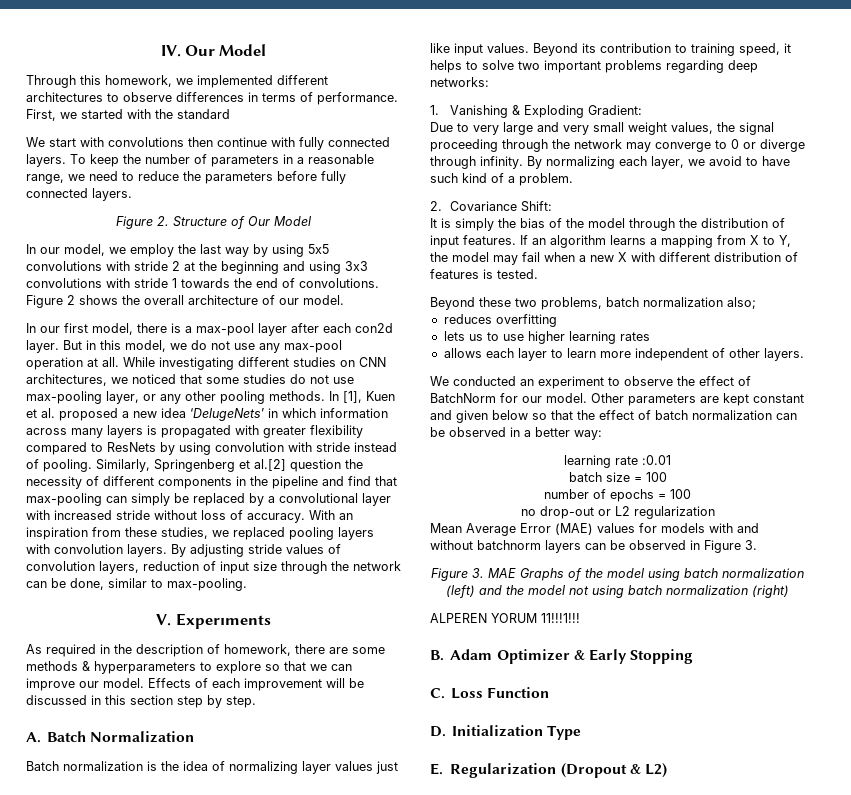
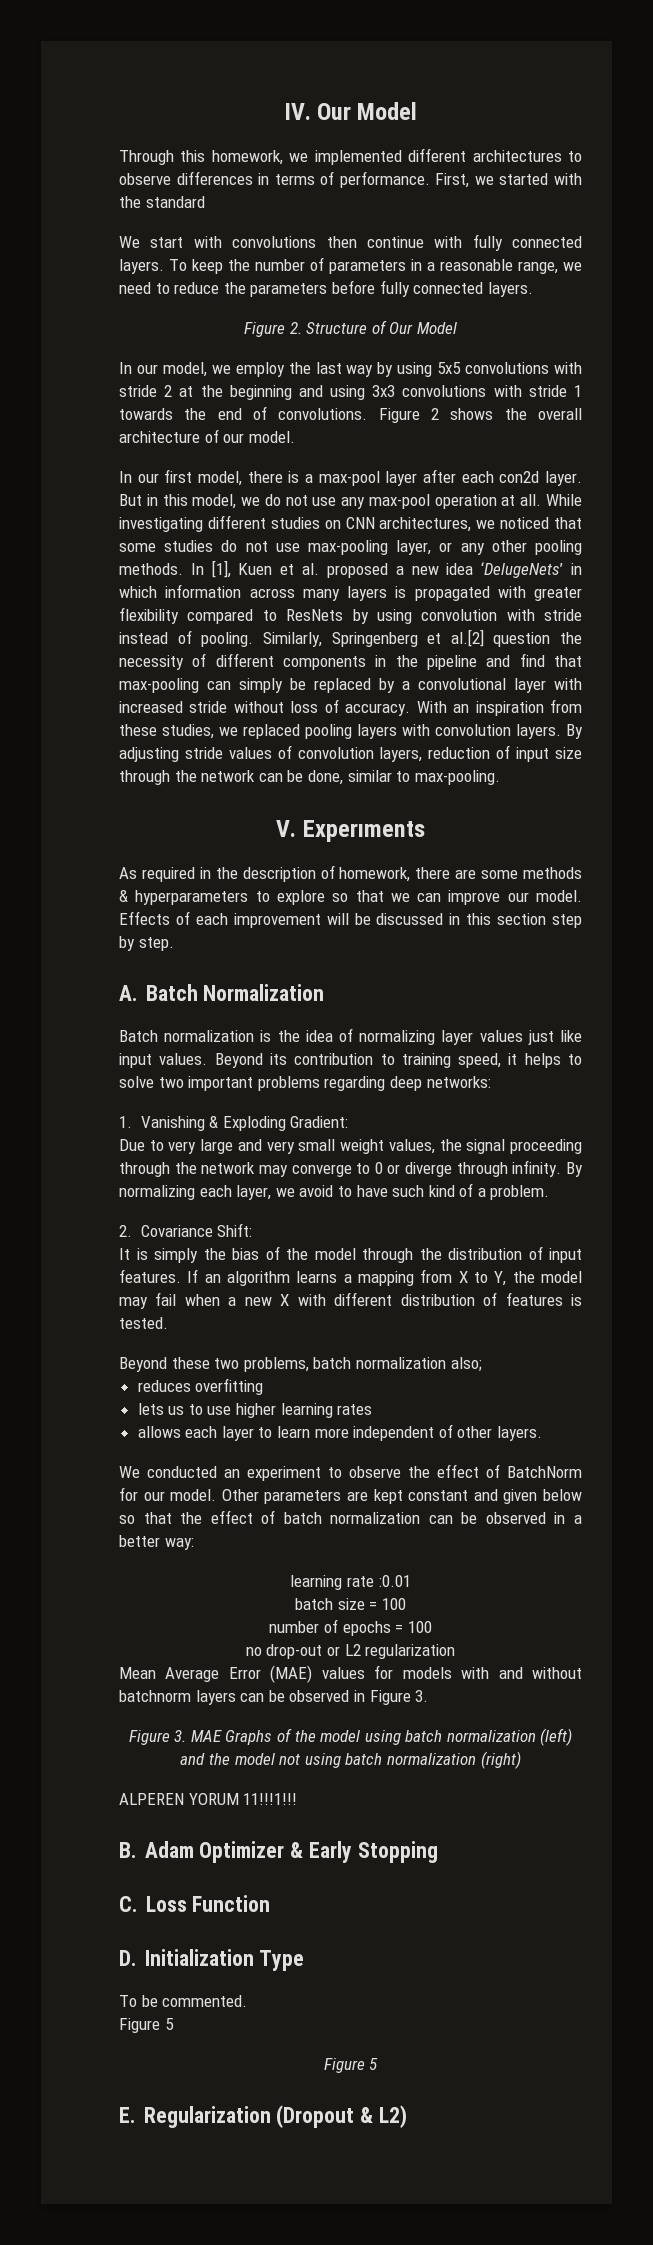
+ To be commented.
+ Figure 5
+ Figure 5

